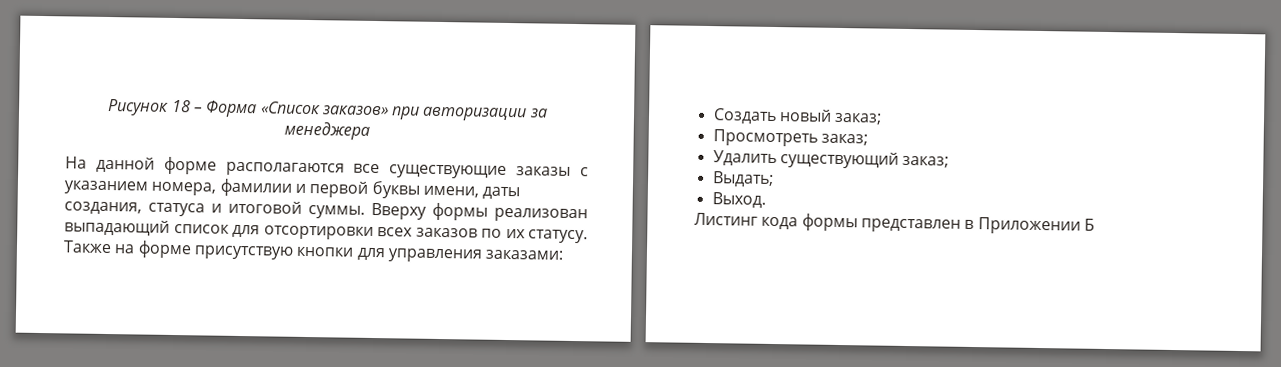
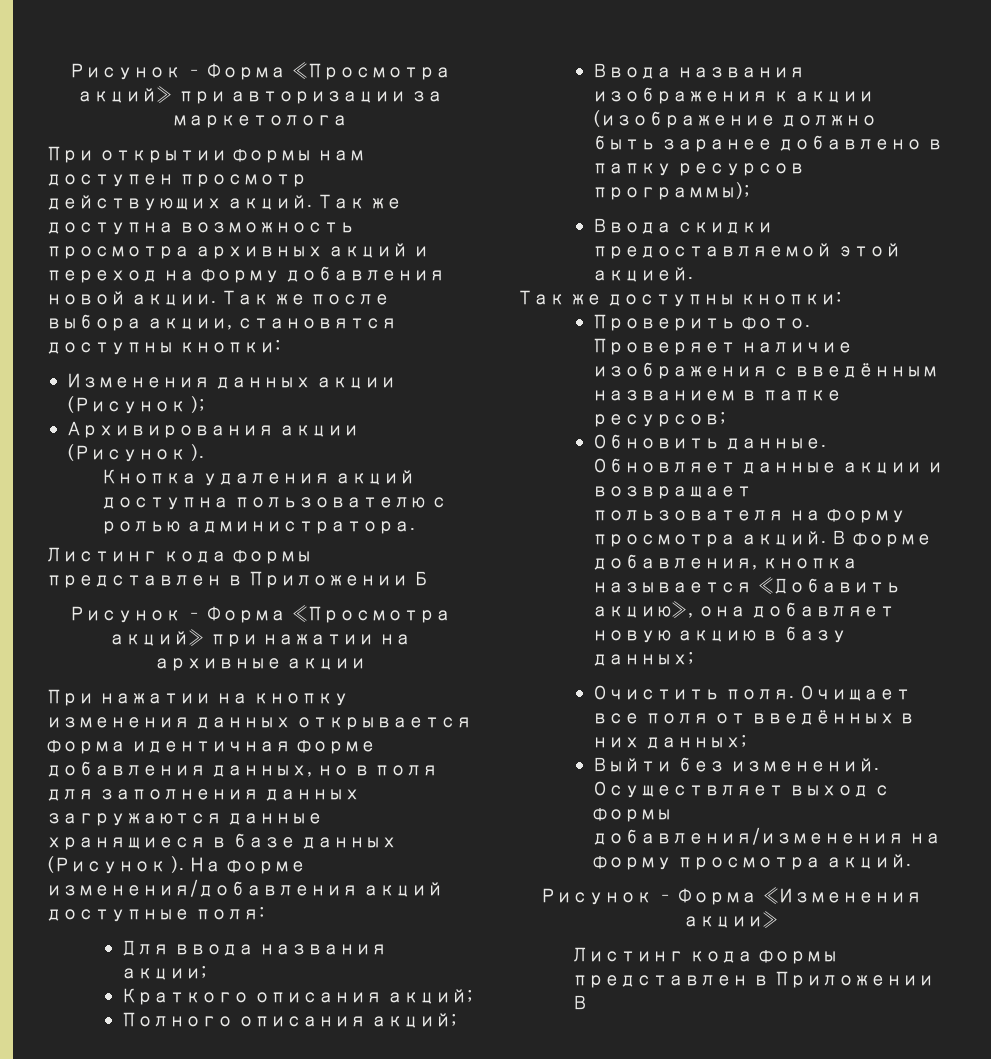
- Рисунок 18 – Форма «Список заказов» при авторизации за менеджера
- На данной форме располагаются все существующие заказы с указанием номера, фамилии и первой буквы имени, даты создания, статуса и итоговой суммы. Вверху формы реализован выпадающий список для отсортировки всех заказов по их статусу. Также на форме присутствую кнопки для управления заказами:
- Создать новый заказ;
- Просмотреть заказ;
- Удалить существующий заказ;
- Выдать;
- Выход.
+ Рисунок – Форма «Просмотра акций» при авторизации за маркетолога
+ При открытии формы нам доступен просмотр действующих акций. Так же доступна возможность просмотра архивных акций и переход на форму добавления новой акции. Так же после выбора акции, становятся доступны кнопки:
+ Изменения данных акции (Рисунок );
+ Архивирования акции (Рисунок ).
+ Кнопка удаления акций доступна пользователю с ролью администратора.
+ Рисунок – Форма «Просмотра акций» при нажатии на архивные акции
+ При нажатии на кнопку изменения данных открывается форма идентичная форме добавления данных, но в поля для заполнения данных загружаются данные хранящиеся в базе данных (Рисунок ). На форме изменения/добавления акций доступные поля:
+ Для ввода названия акции;
+ Краткого описания акций;
+ Полного описания акций;
+ Ввода названия изображения к акции (изображение должно быть заранее добавлено в папку ресурсов программы);
+ Ввода скидки предоставляемой этой акцией.
+ Так же доступны кнопки:
+ Проверить фото. Проверяет наличие изображения с введённым названием в папке ресурсов;
+ Обновить данные. Обновляет данные акции и возвращает пользователя на форму просмотра акций. В форме добавления, кнопка называется «Добавить акцию», она добавляет новую акцию в базу данных;
+ Очистить поля. Очищает все поля от введённых в них данных;
+ Выйти без изменений. Осуществляет выход с формы добавления/изменения на форму просмотра акций.
+ Рисунок – Форма «Изменения акции»
+ Листинг кода формы представлен в Приложении В

